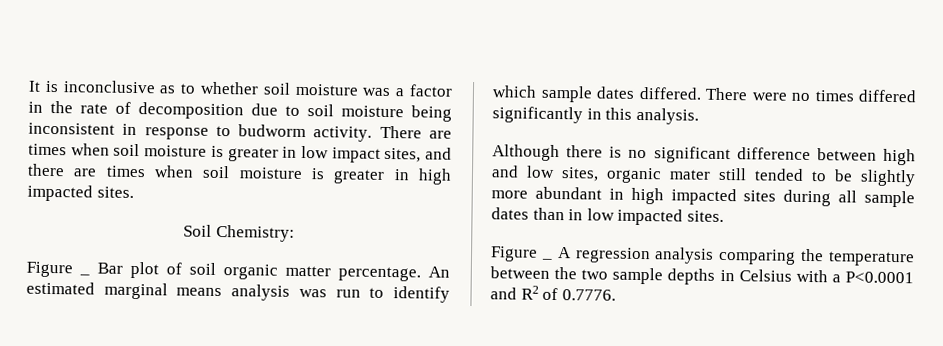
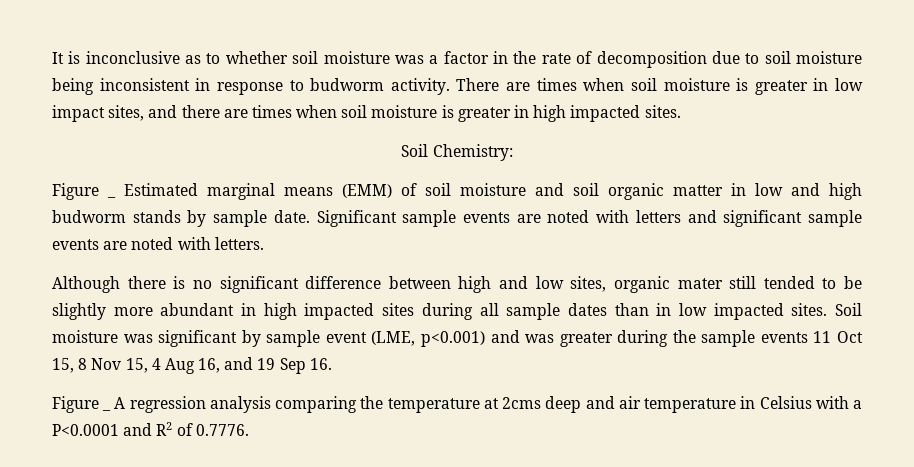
- Figure _ Bar plot of soil organic matter percentage. An estimated marginal means analysis was run to identify which sample dates differed. There were no times differed significantly in this analysis.
+ Figure _ Estimated marginal means (EMM) of soil moisture and soil organic matter in low and high budworm stands by sample date. Significant sample events are noted with letters and significant sample events are noted with letters.
+ Soil moisture was significant by sample event (LME, p<0.001) and was greater during the sample events 11 Oct 15, 8 Nov 15, 4 Aug 16, and 19 Sep 16.
- Figure _ A regression analysis comparing the temperature between the two sample depths in Celsius with a P<0.0001 and R2 of 0.7776.
+ Figure _ A regression analysis comparing the temperature at 2cms deep and air temperature in Celsius with a P<0.0001 and R2 of 0.7776.

